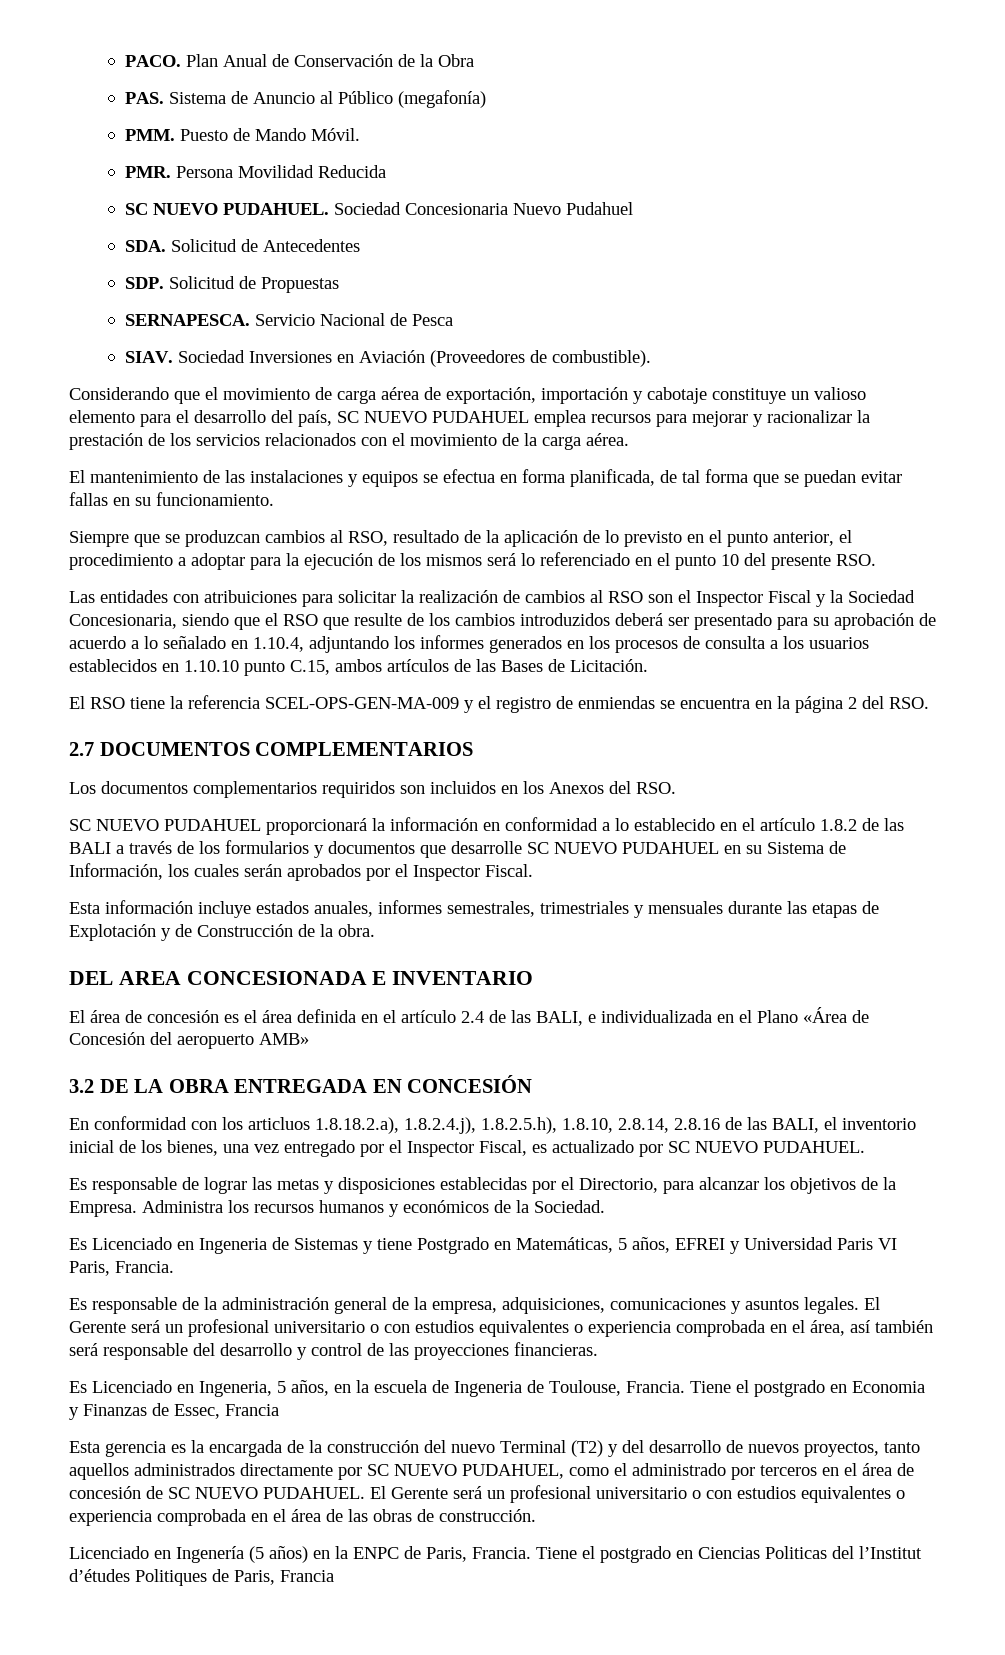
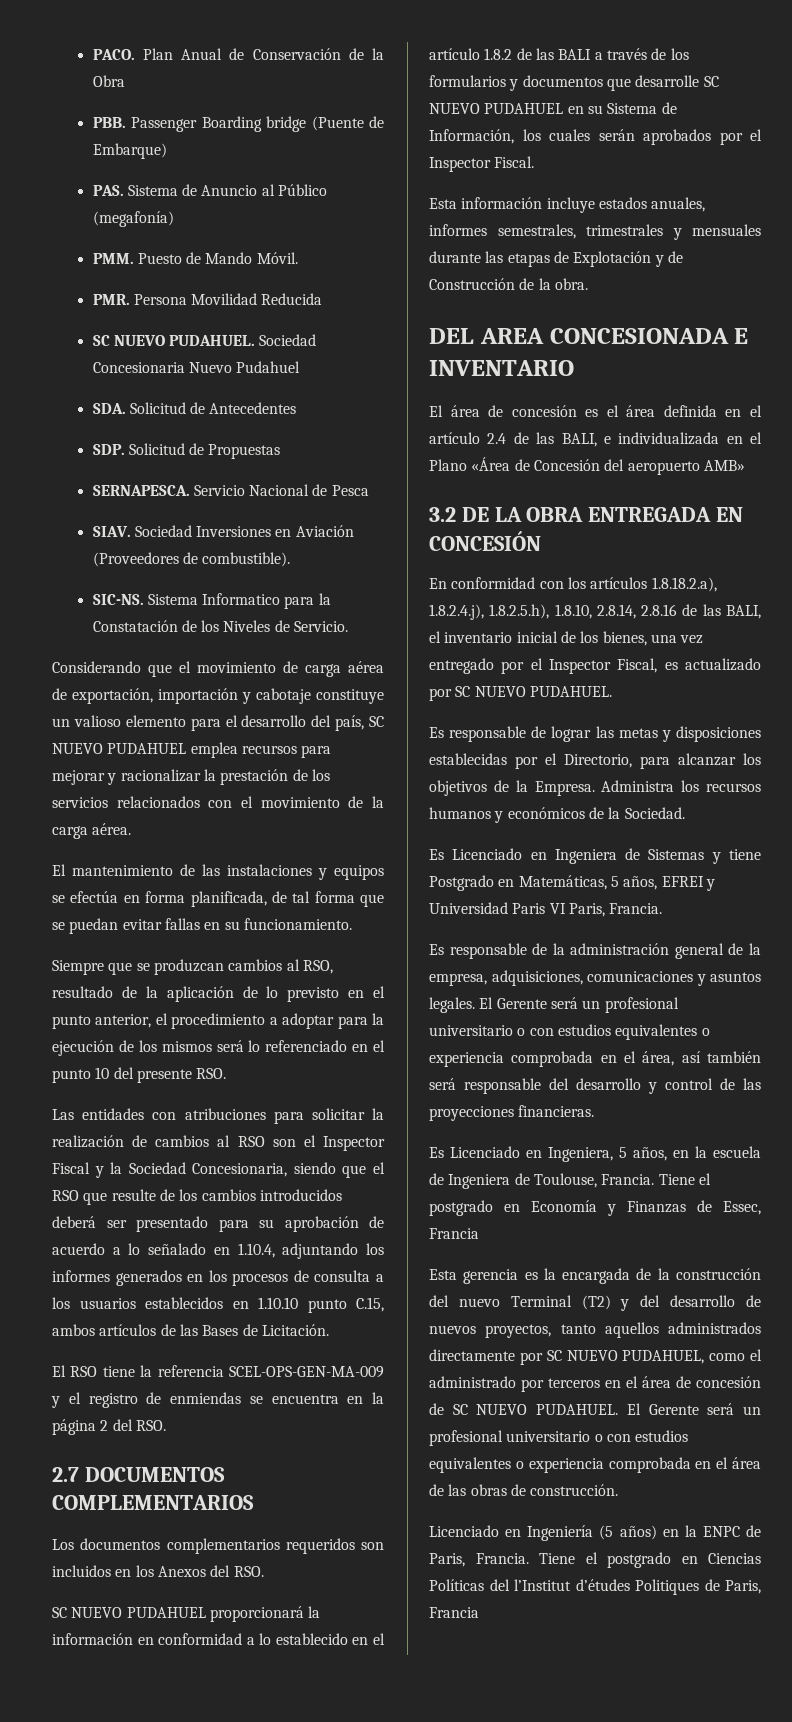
+ PBB. Passenger Boarding bridge (Puente de Embarque)
+ SIC-NS. Sistema Informatico para la Constatación de los Niveles de Servicio.
- El mantenimiento de las instalaciones y equipos se efectua en forma planificada, de tal forma que se puedan evitar fallas en su funcionamiento.
+ El mantenimiento de las instalaciones y equipos se efectúa en forma planificada, de tal forma que se puedan evitar fallas en su funcionamiento.
- Las entidades con atribuiciones para solicitar la realización de cambios al RSO son el Inspector Fiscal y la Sociedad Concesionaria, siendo que el RSO que resulte de los cambios introduzidos deberá ser presentado para su aprobación de acuerdo a lo señalado en 1.10.4, adjuntando los informes generados en los procesos de consulta a los usuarios establecidos en 1.10.10 punto C.15, ambos artículos de las Bases de Licitación.
+ Las entidades con atribuciones para solicitar la realización de cambios al RSO son el Inspector Fiscal y la Sociedad Concesionaria, siendo que el RSO que resulte de los cambios introducidos deberá ser presentado para su aprobación de acuerdo a lo señalado en 1.10.4, adjuntando los informes generados en los procesos de consulta a los usuarios establecidos en 1.10.10 punto C.15, ambos artículos de las Bases de Licitación.
- Los documentos complementarios requiridos son incluidos en los Anexos del RSO.
+ Los documentos complementarios requeridos son incluidos en los Anexos del RSO.
- Esta información incluye estados anuales, informes semestrales, trimestriales y mensuales durante las etapas de Explotación y de Construcción de la obra.
+ Esta información incluye estados anuales, informes semestrales, trimestrales y mensuales durante las etapas de Explotación y de Construcción de la obra.
- En conformidad con los articluos 1.8.18.2.a), 1.8.2.4.j), 1.8.2.5.h), 1.8.10, 2.8.14, 2.8.16 de las BALI, el inventorio inicial de los bienes, una vez entregado por el Inspector Fiscal, es actualizado por SC NUEVO PUDAHUEL.
+ En conformidad con los artículos 1.8.18.2.a), 1.8.2.4.j), 1.8.2.5.h), 1.8.10, 2.8.14, 2.8.16 de las BALI, el inventario inicial de los bienes, una vez entregado por el Inspector Fiscal, es actualizado por SC NUEVO PUDAHUEL.
- Es Licenciado en Ingeneria de Sistemas y tiene Postgrado en Matemáticas, 5 años, EFREI y Universidad Paris VI Paris, Francia.
+ Es Licenciado en Ingeniera de Sistemas y tiene Postgrado en Matemáticas, 5 años, EFREI y Universidad Paris VI Paris, Francia.
- Es Licenciado en Ingeneria, 5 años, en la escuela de Ingeneria de Toulouse, Francia.
+ Es Licenciado en Ingeniera, 5 años, en la escuela de Ingeniera de Toulouse, Francia.
- Tiene el postgrado en Economia y Finanzas de Essec, Francia
+ Tiene el postgrado en Economía y Finanzas de Essec, Francia
- Licenciado en Ingenería (5 años) en la ENPC de Paris, Francia.
+ Licenciado en Ingeniería (5 años) en la ENPC de Paris, Francia.
- Tiene el postgrado en Ciencias Politicas del l’Institut d’études Politiques de Paris, Francia
+ Tiene el postgrado en Ciencias Políticas del l’Institut d’études Politiques de Paris, Francia

